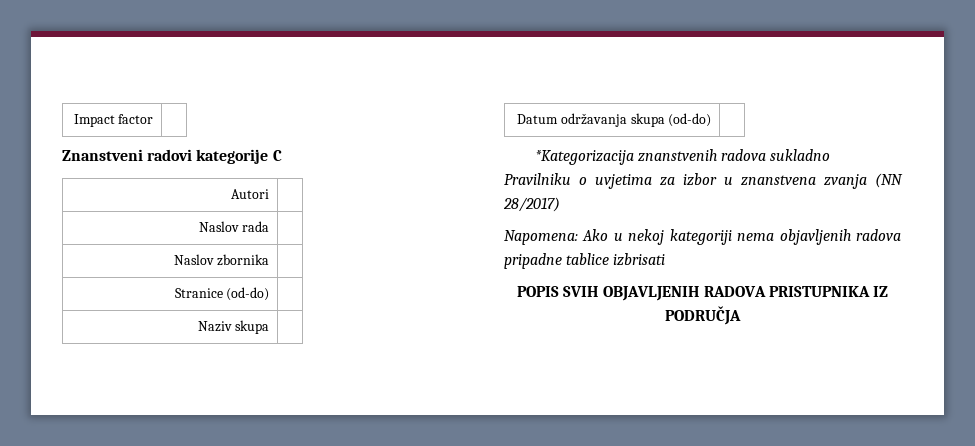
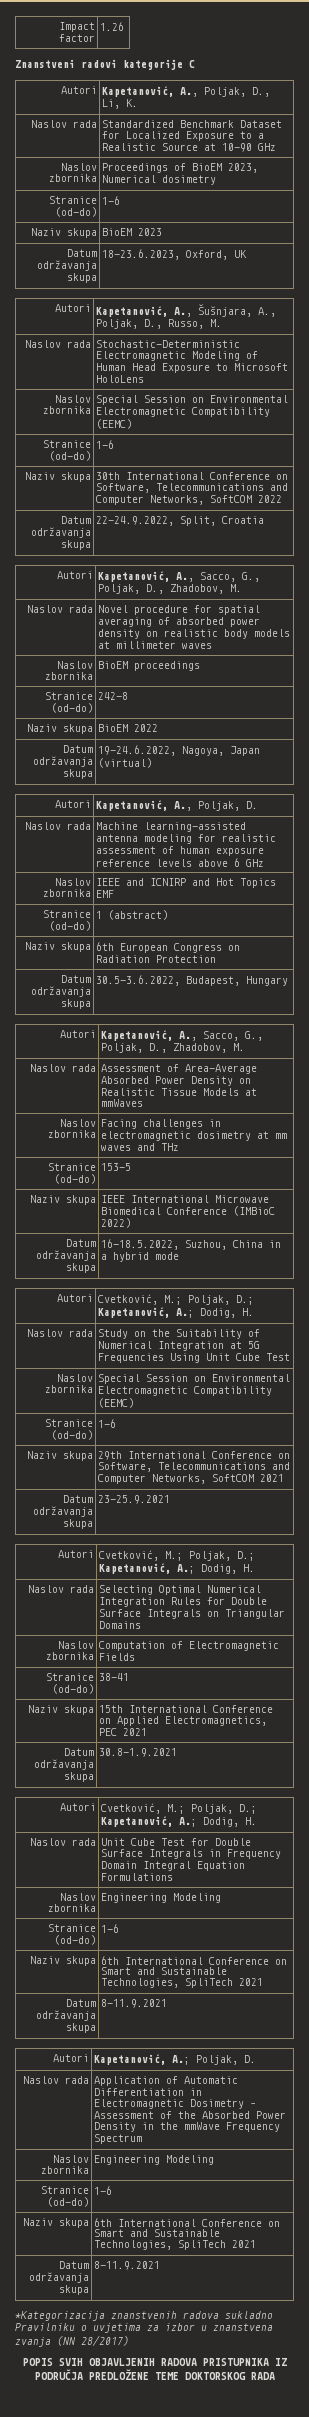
- Impact factor |
+ Impact factor | 1.26
- Autori |
- Naslov rada |
- Naslov zbornika |
- Stranice (od-do) |
- Naziv skupa |
- Datum održavanja skupa (od-do) |
+ Autori | Kapetanović, A., Poljak, D., Li, K.
+ Naslov rada | Standardized Benchmark Dataset for Localized Exposure to a Realistic Source at 10-90 GHz
+ Naslov zbornika | Proceedings of BioEM 2023, Numerical dosimetry
+ Stranice (od-do) | 1-6
+ Naziv skupa | BioEM 2023
+ Datum održavanja skupa | 18-23.6.2023, Oxford, UK
+ Autori | Kapetanović, A., Šušnjara, A., Poljak, D., Russo, M.
+ Naslov rada | Stochastic-Deterministic Electromagnetic Modeling of Human Head Exposure to Microsoft HoloLens
+ Naslov zbornika | Special Session on Environmental Electromagnetic Compatibility (EEMC)
+ Stranice (od-do) | 1-6
+ Naziv skupa | 30th International Conference on Software, Telecommunications and Computer Networks, SoftCOM 2022
+ Datum održavanja skupa | 22-24.9.2022, Split, Croatia
+ Autori | Kapetanović, A., Sacco, G., Poljak, D., Zhadobov, M.
+ Naslov rada | Novel procedure for spatial averaging of absorbed power density on realistic body models at millimeter waves
+ Naslov zbornika | BioEM proceedings
+ Stranice (od-do) | 242-8
+ Naziv skupa | BioEM 2022
+ Datum održavanja skupa | 19-24.6.2022, Nagoya, Japan (virtual)
+ Autori | Kapetanović, A., Poljak, D.
+ Naslov rada | Machine learning-assisted antenna modeling for realistic assessment of human exposure reference levels above 6 GHz
+ Naslov zbornika | IEEE and ICNIRP and Hot Topics EMF
+ Stranice (od-do) | 1 (abstract)
+ Naziv skupa | 6th European Congress on Radiation Protection
+ Datum održavanja skupa | 30.5-3.6.2022, Budapest, Hungary
+ Autori | Kapetanović, A., Sacco, G., Poljak, D., Zhadobov, M.
+ Naslov rada | Assessment of Area-Average Absorbed Power Density on Realistic Tissue Models at mmWaves
+ Naslov zbornika | Facing challenges in electromagnetic dosimetry at mm waves and THz
+ Stranice (od-do) | 153-5
+ Naziv skupa | IEEE International Microwave Biomedical Conference (IMBioC 2022)
+ Datum održavanja skupa | 16-18.5.2022, Suzhou, China in a hybrid mode
+ Autori | Cvetković, M.; Poljak, D.; Kapetanović, A.; Dodig, H.
+ Naslov rada | Study on the Suitability of Numerical Integration at 5G Frequencies Using Unit Cube Test
+ Naslov zbornika | Special Session on Environmental Electromagnetic Compatibility (EEMC)
+ Stranice (od-do) | 1-6
+ Naziv skupa | 29th International Conference on Software, Telecommunications and Computer Networks, SoftCOM 2021
+ Datum održavanja skupa | 23-25.9.2021
+ Autori | Cvetković, M.; Poljak, D.; Kapetanović, A.; Dodig, H.
+ Naslov rada | Selecting Optimal Numerical Integration Rules for Double Surface Integrals on Triangular Domains
+ Naslov zbornika | Computation of Electromagnetic Fields
+ Stranice (od-do) | 38-41
+ Naziv skupa | 15th International Conference on Applied Electromagnetics, PEC 2021
+ Datum održavanja skupa | 30.8-1.9.2021
+ Autori | Cvetković, M.; Poljak, D.; Kapetanović, A.; Dodig, H.
+ Naslov rada | Unit Cube Test for Double Surface Integrals in Frequency Domain Integral Equation Formulations
+ Naslov zbornika | Engineering Modeling
+ Stranice (od-do) | 1-6
+ Naziv skupa | 6th International Conference on Smart and Sustainable Technologies, SpliTech 2021
+ Datum održavanja skupa | 8-11.9.2021
+ Autori | Kapetanović, A.; Poljak, D.
+ Naslov rada | Application of Automatic Differentiation in Electromagnetic Dosimetry – Assessment of the Absorbed Power Density in the mmWave Frequency Spectrum
+ Naslov zbornika | Engineering Modeling
+ Stranice (od-do) | 1-6
+ Naziv skupa | 6th International Conference on Smart and Sustainable Technologies, SpliTech 2021
+ Datum održavanja skupa | 8-11.9.2021
- Napomena: Ako u nekoj kategoriji nema objavljenih radova pripadne tablice izbrisati
- POPIS SVIH OBJAVLJENIH RADOVA PRISTUPNIKA IZ PODRUČJA
+ POPIS SVIH OBJAVLJENIH RADOVA PRISTUPNIKA IZ PODRUČJA PREDLOŽENE TEME DOKTORSKOG RADA

